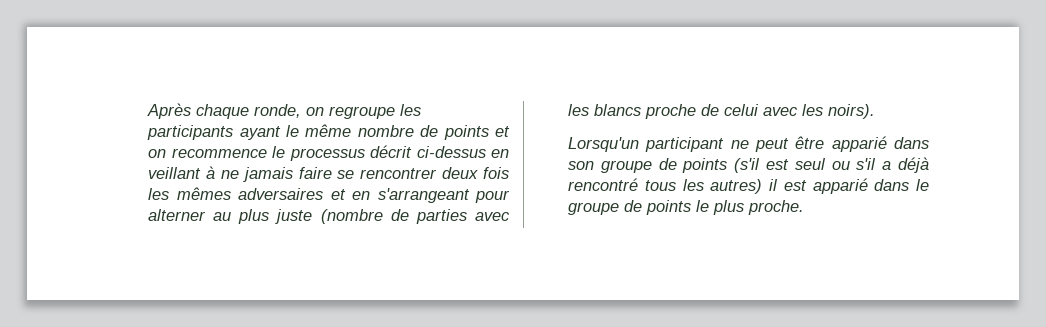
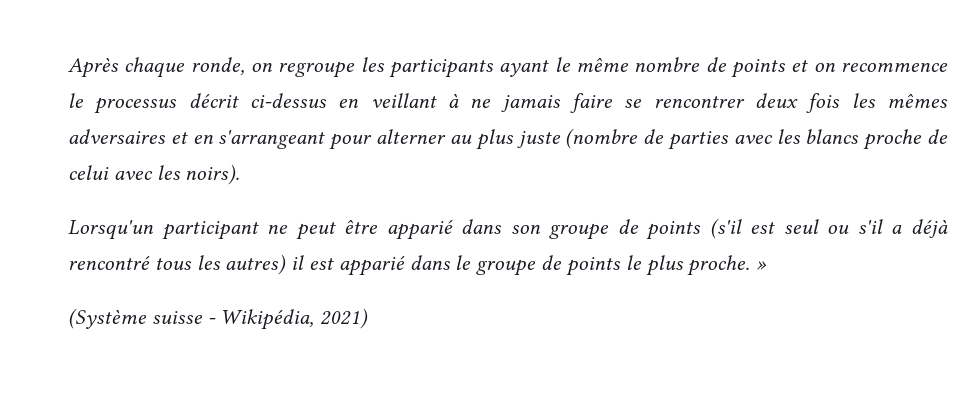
- Lorsqu'un participant ne peut être apparié dans son groupe de points (s'il est seul ou s'il a déjà rencontré tous les autres) il est apparié dans le groupe de points le plus proche.
+ Lorsqu'un participant ne peut être apparié dans son groupe de points (s'il est seul ou s'il a déjà rencontré tous les autres) il est apparié dans le groupe de points le plus proche. »
+ (Système suisse - Wikipédia, 2021)

